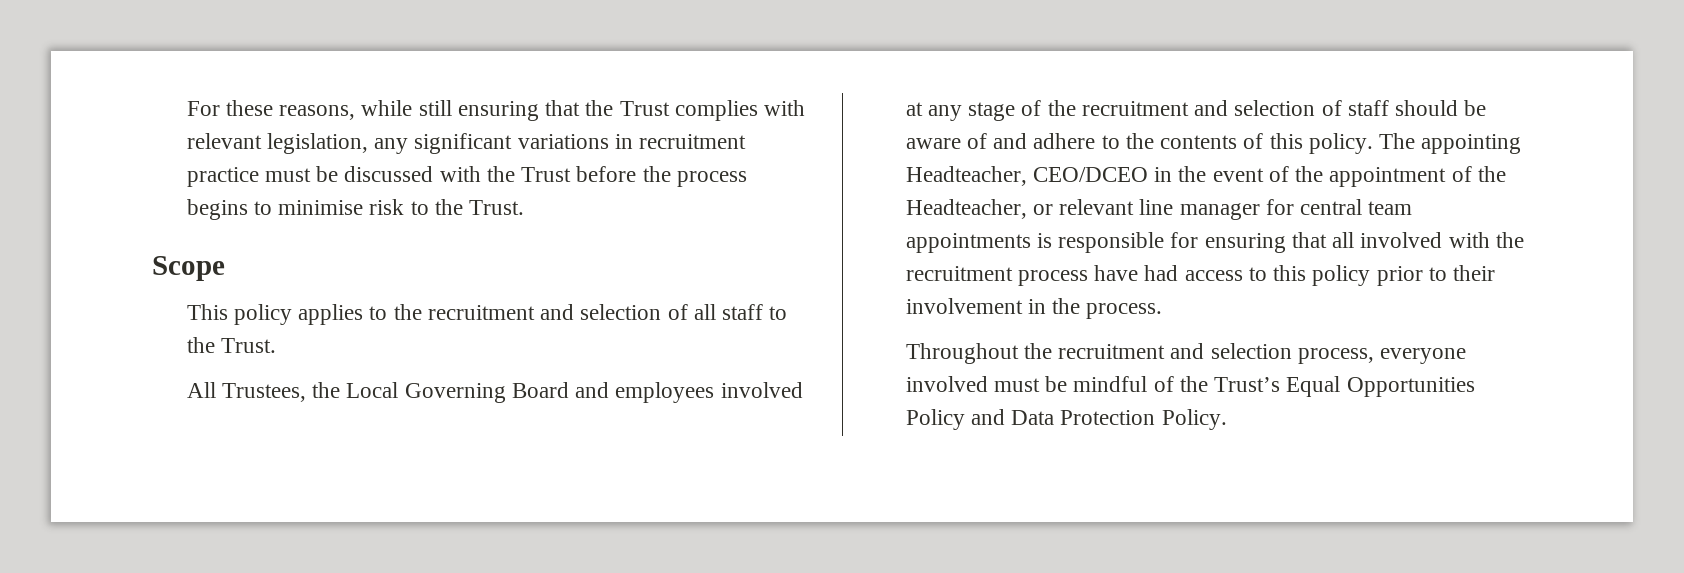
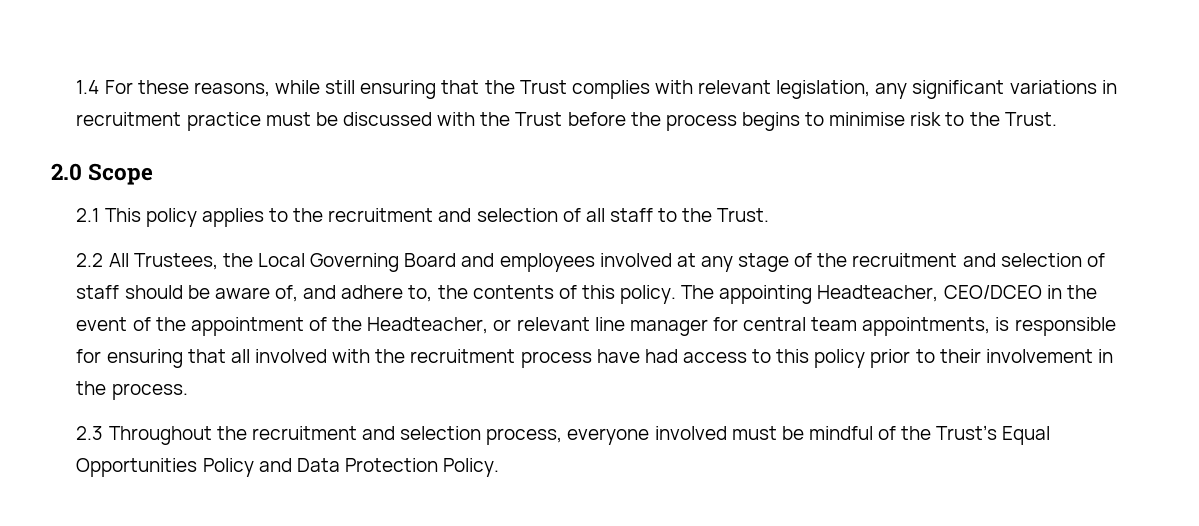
- For these reasons, while still ensuring that the Trust complies with relevant legislation, any significant variations in recruitment practice must be discussed with the Trust before the process begins to minimise risk to the Trust.
+ 1.4 For these reasons, while still ensuring that the Trust complies with relevant legislation, any significant variations in recruitment practice must be discussed with the Trust before the process begins to minimise risk to the Trust.
- Scope
+ 2.0 Scope
- This policy applies to the recruitment and selection of all staff to the Trust.
+ 2.1 This policy applies to the recruitment and selection of all staff to the Trust.
- All Trustees, the Local Governing Board and employees involved at any stage of the recruitment and selection of staff should be aware of and adhere to the contents of this policy.
+ 2.2 All Trustees, the Local Governing Board and employees involved at any stage of the recruitment and selection of staff should be aware of, and adhere to, the contents of this policy.
- The appointing Headteacher, CEO/DCEO in the event of the appointment of the Headteacher, or relevant line manager for central team appointments is responsible for ensuring that all involved with the recruitment process have had access to this policy prior to their involvement in the process.
+ The appointing Headteacher, CEO/DCEO in the event of the appointment of the Headteacher, or relevant line manager for central team appointments, is responsible for ensuring that all involved with the recruitment process have had access to this policy prior to their involvement in the process.
- Throughout the recruitment and selection process, everyone involved must be mindful of the Trust’s Equal Opportunities Policy and Data Protection Policy.
+ 2.3 Throughout the recruitment and selection process, everyone involved must be mindful of the Trust’s Equal Opportunities Policy and Data Protection Policy.

